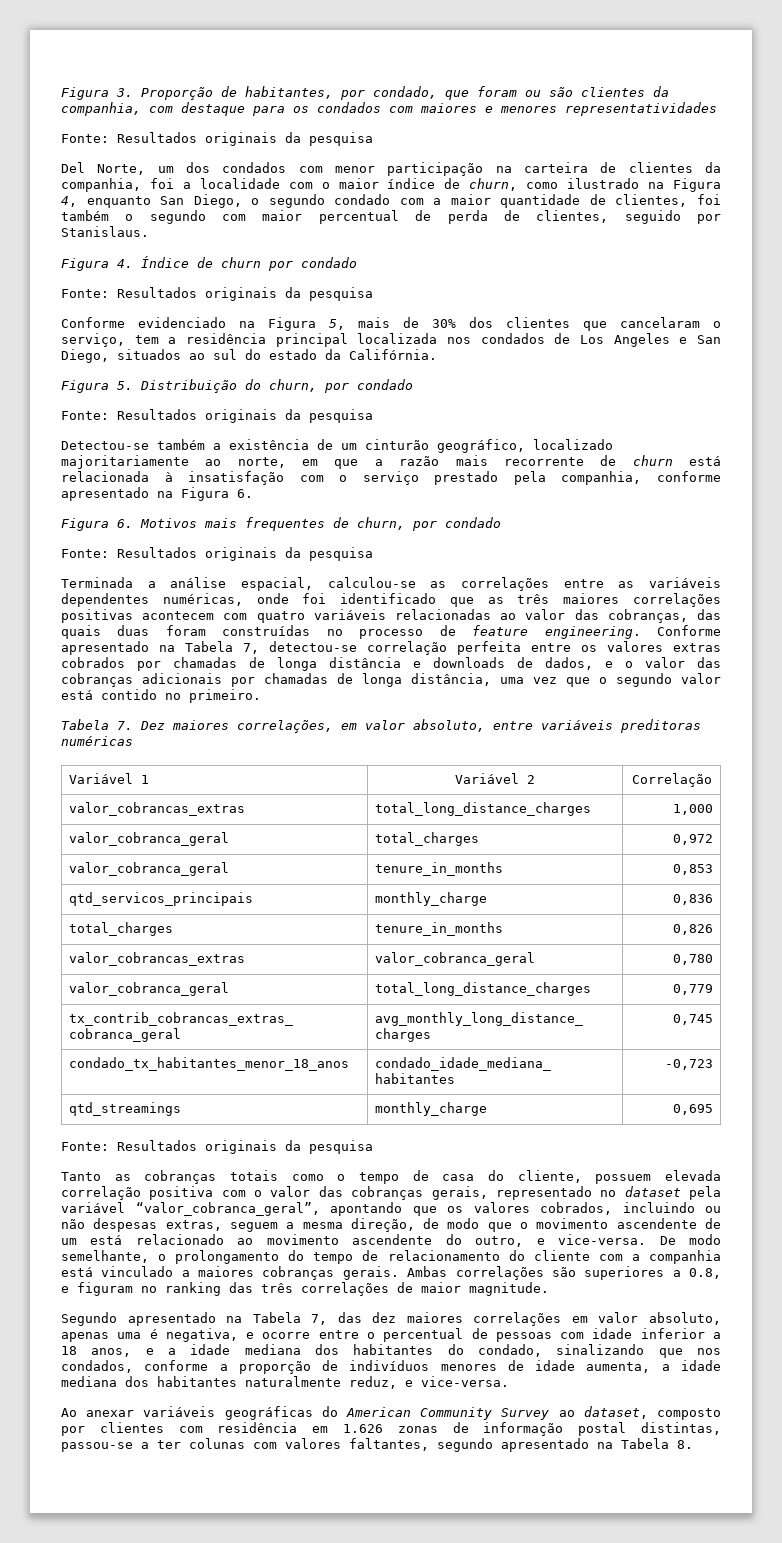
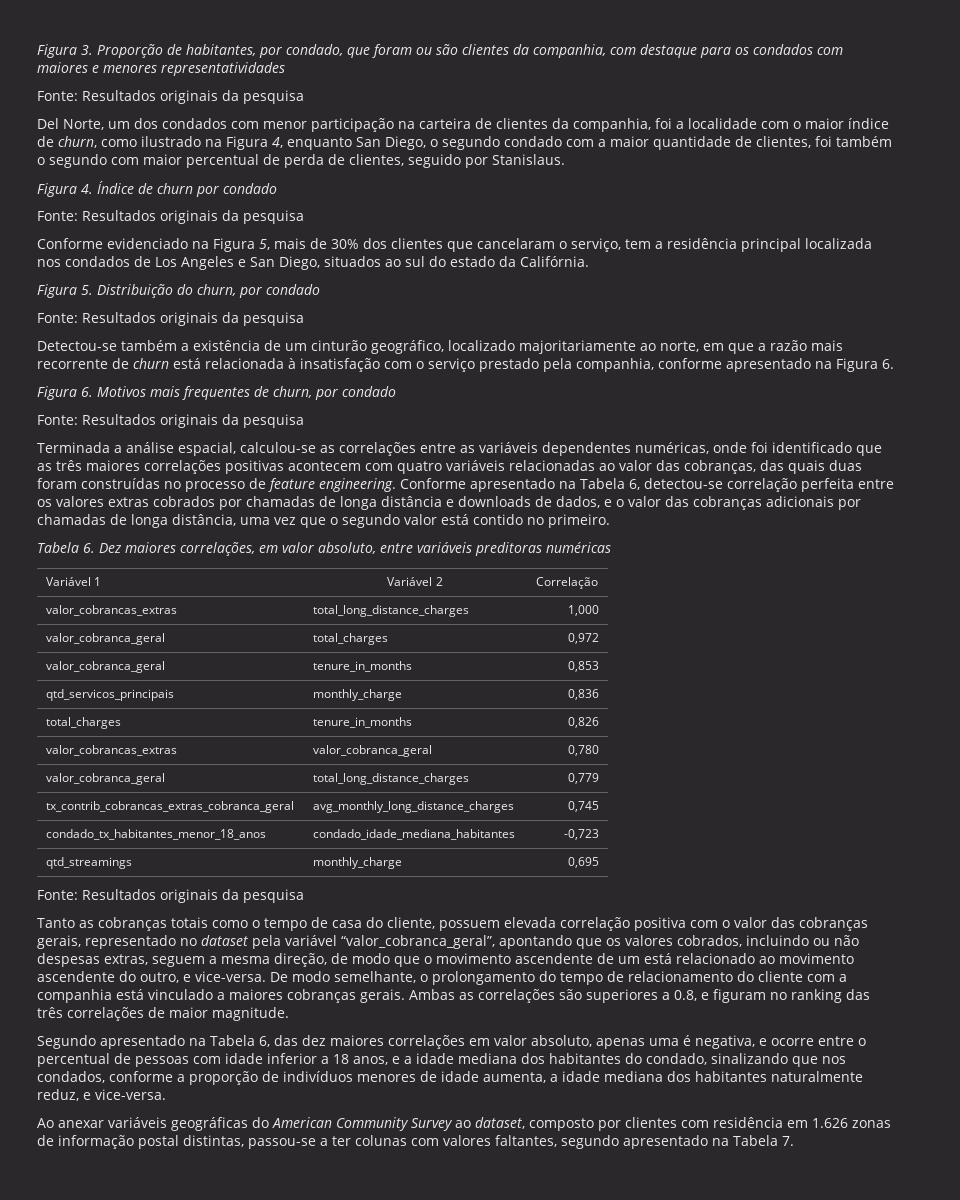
- Conforme apresentado na Tabela 7, detectou-se correlação perfeita entre os valores extras cobrados por chamadas de longa distância e downloads de dados, e o valor das cobranças adicionais por chamadas de longa distância, uma vez que o segundo valor está contido no primeiro.
+ Conforme apresentado na Tabela 6, detectou-se correlação perfeita entre os valores extras cobrados por chamadas de longa distância e downloads de dados, e o valor das cobranças adicionais por chamadas de longa distância, uma vez que o segundo valor está contido no primeiro.
- Tabela 7. Dez maiores correlações, em valor absoluto, entre variáveis preditoras numéricas
+ Tabela 6. Dez maiores correlações, em valor absoluto, entre variáveis preditoras numéricas
- Ambas correlações são superiores a 0.8, e figuram no ranking das três correlações de maior magnitude.
+ Ambas as correlações são superiores a 0.8, e figuram no ranking das três correlações de maior magnitude.
- Segundo apresentado na Tabela 7, das dez maiores correlações em valor absoluto, apenas uma é negativa, e ocorre entre o percentual de pessoas com idade inferior a 18 anos, e a idade mediana dos habitantes do condado, sinalizando que nos condados, conforme a proporção de indivíduos menores de idade aumenta, a idade mediana dos habitantes naturalmente reduz, e vice-versa.
+ Segundo apresentado na Tabela 6, das dez maiores correlações em valor absoluto, apenas uma é negativa, e ocorre entre o percentual de pessoas com idade inferior a 18 anos, e a idade mediana dos habitantes do condado, sinalizando que nos condados, conforme a proporção de indivíduos menores de idade aumenta, a idade mediana dos habitantes naturalmente reduz, e vice-versa.
- Ao anexar variáveis geográficas do American Community Survey ao dataset, composto por clientes com residência em 1.626 zonas de informação postal distintas, passou-se a ter colunas com valores faltantes, segundo apresentado na Tabela 8.
+ Ao anexar variáveis geográficas do American Community Survey ao dataset, composto por clientes com residência em 1.626 zonas de informação postal distintas, passou-se a ter colunas com valores faltantes, segundo apresentado na Tabela 7.

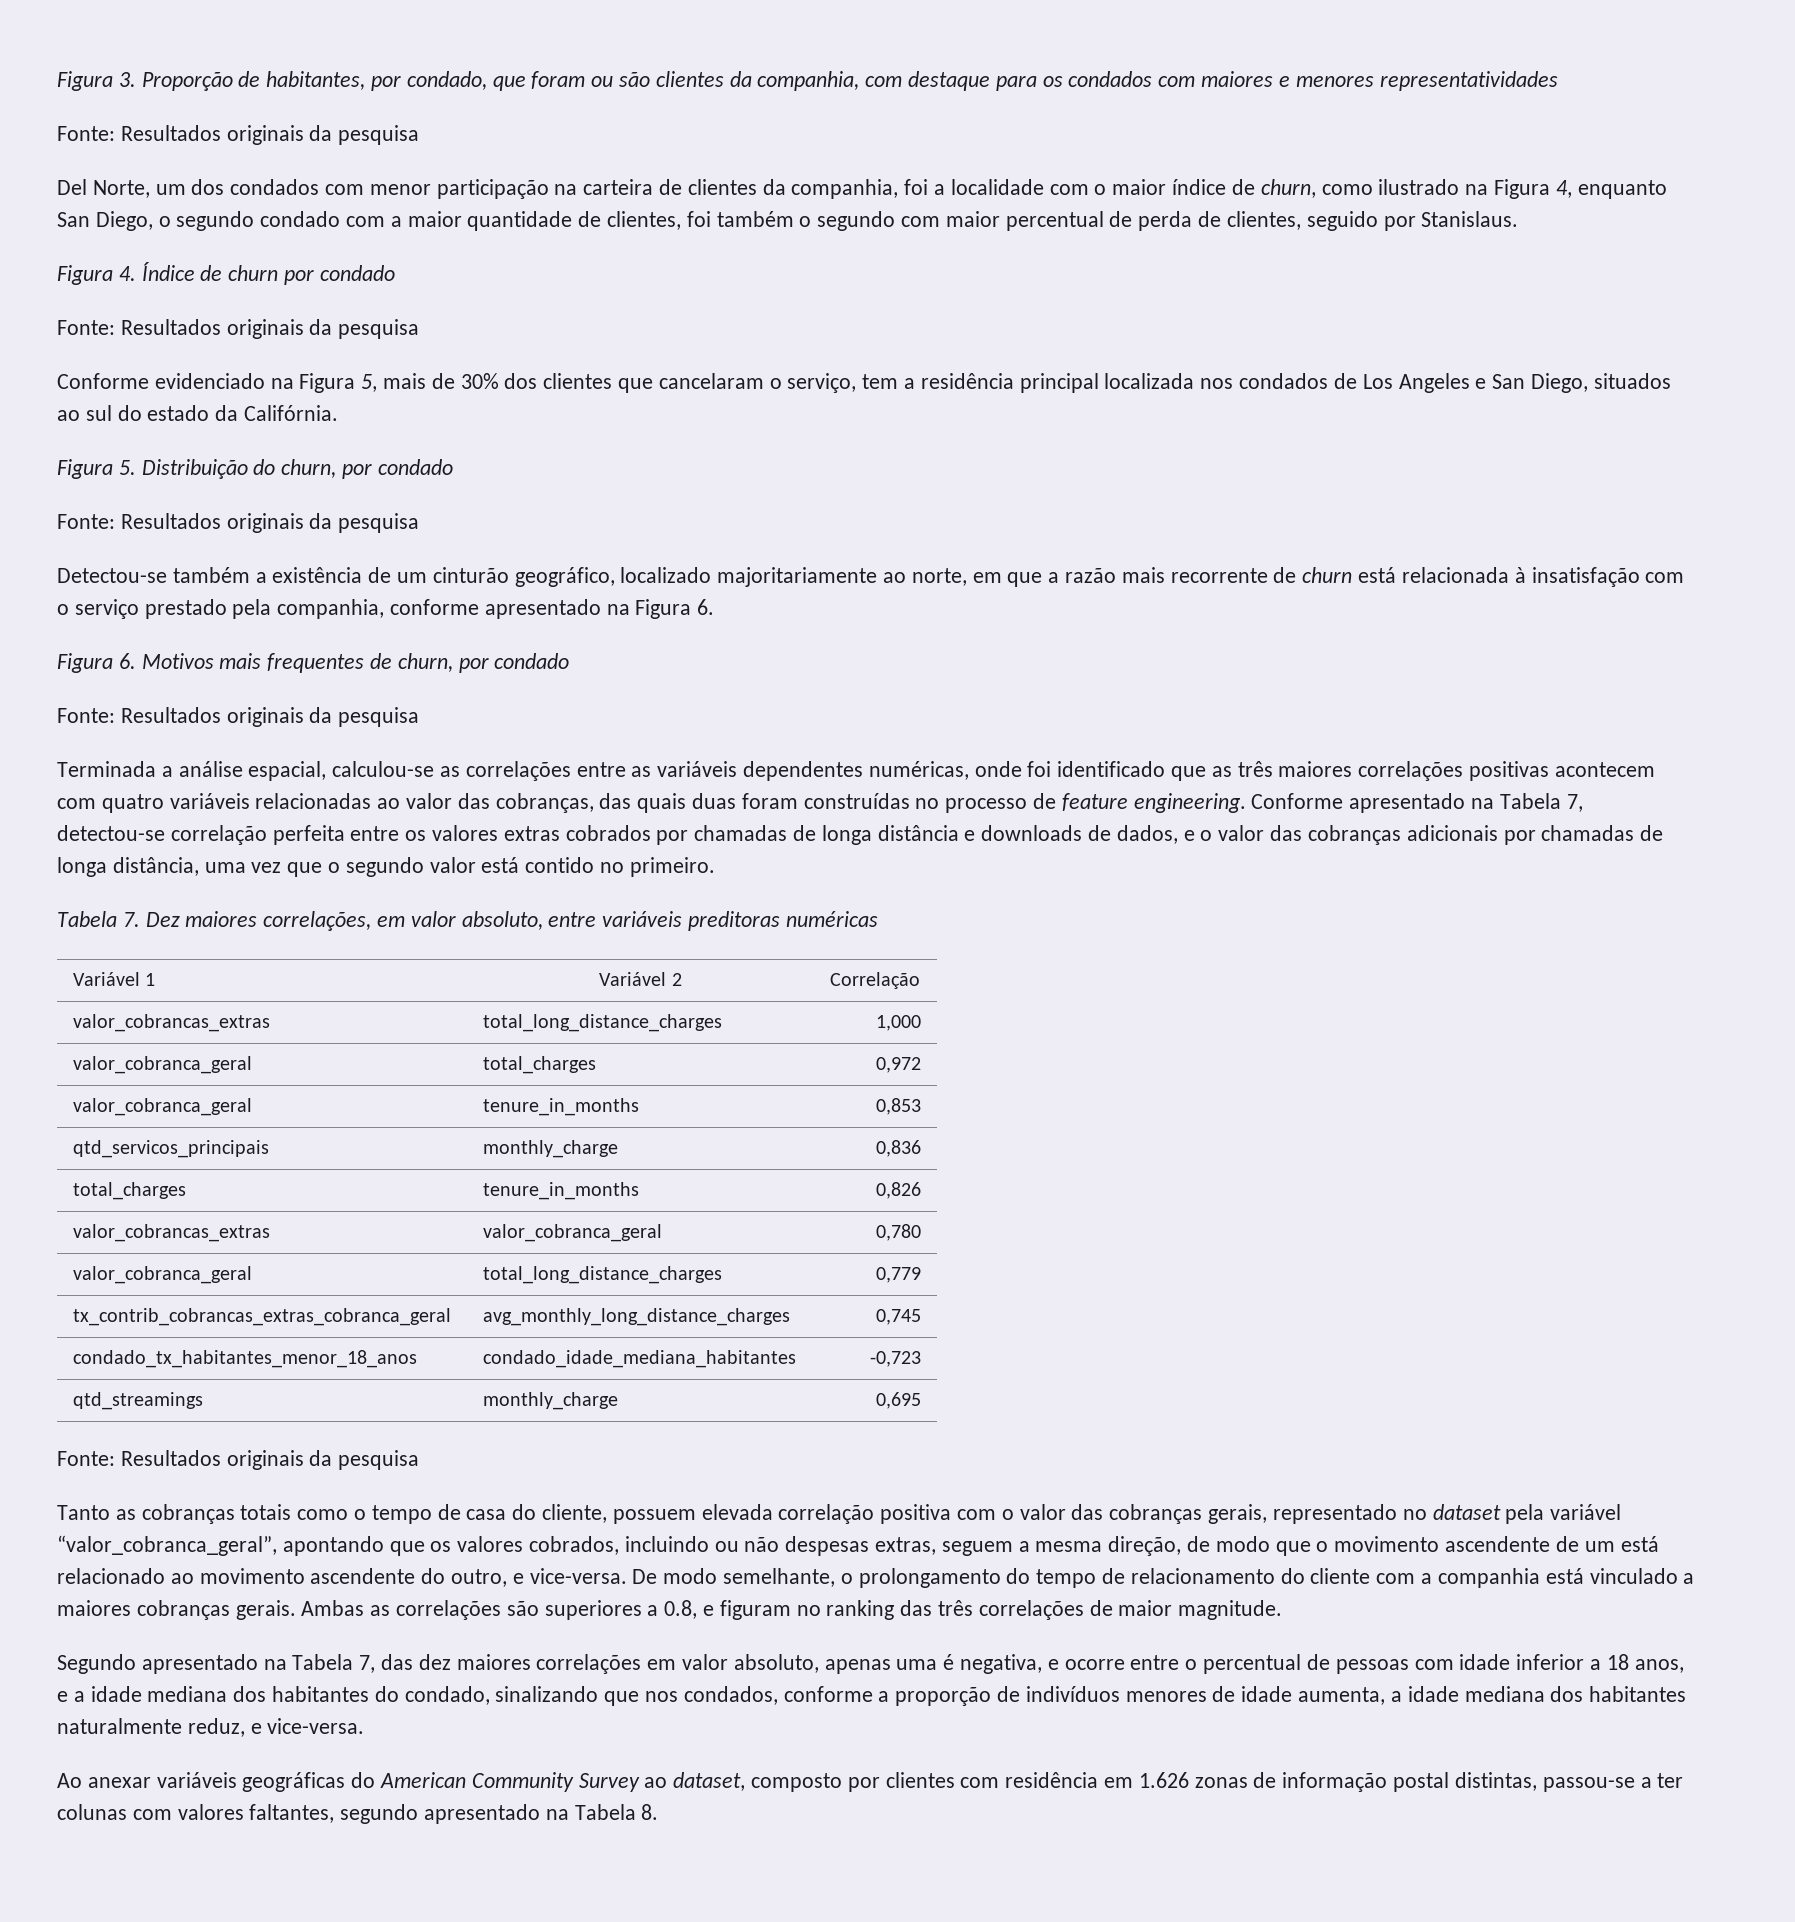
- Conforme apresentado na Tabela 6, detectou-se correlação perfeita entre os valores extras cobrados por chamadas de longa distância e downloads de dados, e o valor das cobranças adicionais por chamadas de longa distância, uma vez que o segundo valor está contido no primeiro.
+ Conforme apresentado na Tabela 7, detectou-se correlação perfeita entre os valores extras cobrados por chamadas de longa distância e downloads de dados, e o valor das cobranças adicionais por chamadas de longa distância, uma vez que o segundo valor está contido no primeiro.
- Tabela 6. Dez maiores correlações, em valor absoluto, entre variáveis preditoras numéricas
+ Tabela 7. Dez maiores correlações, em valor absoluto, entre variáveis preditoras numéricas
- Segundo apresentado na Tabela 6, das dez maiores correlações em valor absoluto, apenas uma é negativa, e ocorre entre o percentual de pessoas com idade inferior a 18 anos, e a idade mediana dos habitantes do condado, sinalizando que nos condados, conforme a proporção de indivíduos menores de idade aumenta, a idade mediana dos habitantes naturalmente reduz, e vice-versa.
+ Segundo apresentado na Tabela 7, das dez maiores correlações em valor absoluto, apenas uma é negativa, e ocorre entre o percentual de pessoas com idade inferior a 18 anos, e a idade mediana dos habitantes do condado, sinalizando que nos condados, conforme a proporção de indivíduos menores de idade aumenta, a idade mediana dos habitantes naturalmente reduz, e vice-versa.
- Ao anexar variáveis geográficas do American Community Survey ao dataset, composto por clientes com residência em 1.626 zonas de informação postal distintas, passou-se a ter colunas com valores faltantes, segundo apresentado na Tabela 7.
+ Ao anexar variáveis geográficas do American Community Survey ao dataset, composto por clientes com residência em 1.626 zonas de informação postal distintas, passou-se a ter colunas com valores faltantes, segundo apresentado na Tabela 8.

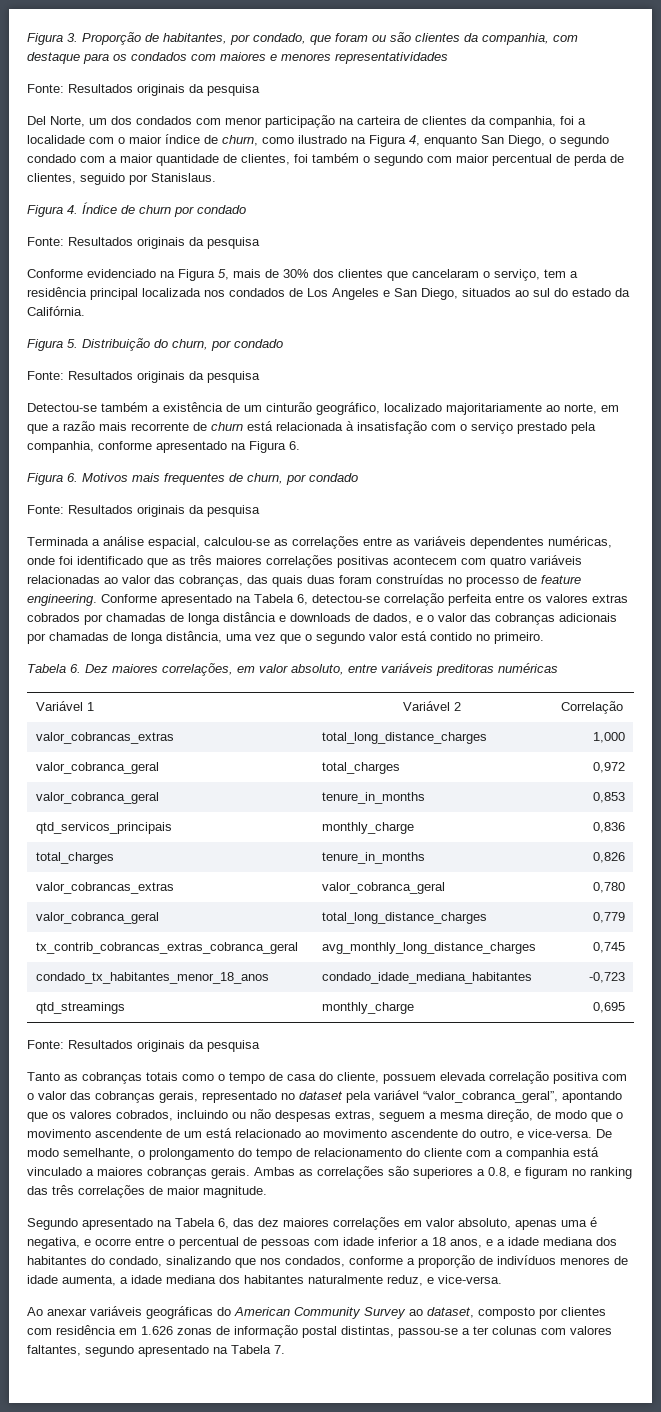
- Conforme apresentado na Tabela 7, detectou-se correlação perfeita entre os valores extras cobrados por chamadas de longa distância e downloads de dados, e o valor das cobranças adicionais por chamadas de longa distância, uma vez que o segundo valor está contido no primeiro.
+ Conforme apresentado na Tabela 6, detectou-se correlação perfeita entre os valores extras cobrados por chamadas de longa distância e downloads de dados, e o valor das cobranças adicionais por chamadas de longa distância, uma vez que o segundo valor está contido no primeiro.
- Tabela 7. Dez maiores correlações, em valor absoluto, entre variáveis preditoras numéricas
+ Tabela 6. Dez maiores correlações, em valor absoluto, entre variáveis preditoras numéricas
- Segundo apresentado na Tabela 7, das dez maiores correlações em valor absoluto, apenas uma é negativa, e ocorre entre o percentual de pessoas com idade inferior a 18 anos, e a idade mediana dos habitantes do condado, sinalizando que nos condados, conforme a proporção de indivíduos menores de idade aumenta, a idade mediana dos habitantes naturalmente reduz, e vice-versa.
+ Segundo apresentado na Tabela 6, das dez maiores correlações em valor absoluto, apenas uma é negativa, e ocorre entre o percentual de pessoas com idade inferior a 18 anos, e a idade mediana dos habitantes do condado, sinalizando que nos condados, conforme a proporção de indivíduos menores de idade aumenta, a idade mediana dos habitantes naturalmente reduz, e vice-versa.
- Ao anexar variáveis geográficas do American Community Survey ao dataset, composto por clientes com residência em 1.626 zonas de informação postal distintas, passou-se a ter colunas com valores faltantes, segundo apresentado na Tabela 8.
+ Ao anexar variáveis geográficas do American Community Survey ao dataset, composto por clientes com residência em 1.626 zonas de informação postal distintas, passou-se a ter colunas com valores faltantes, segundo apresentado na Tabela 7.

